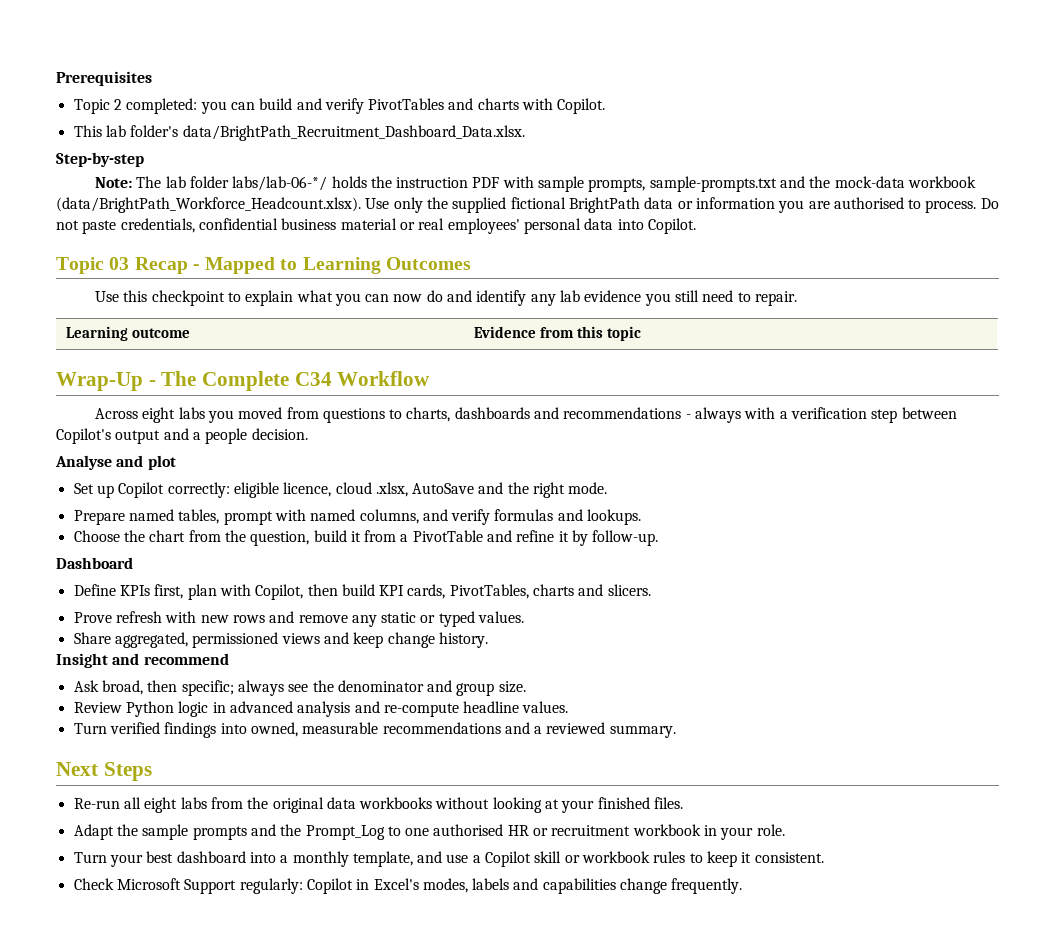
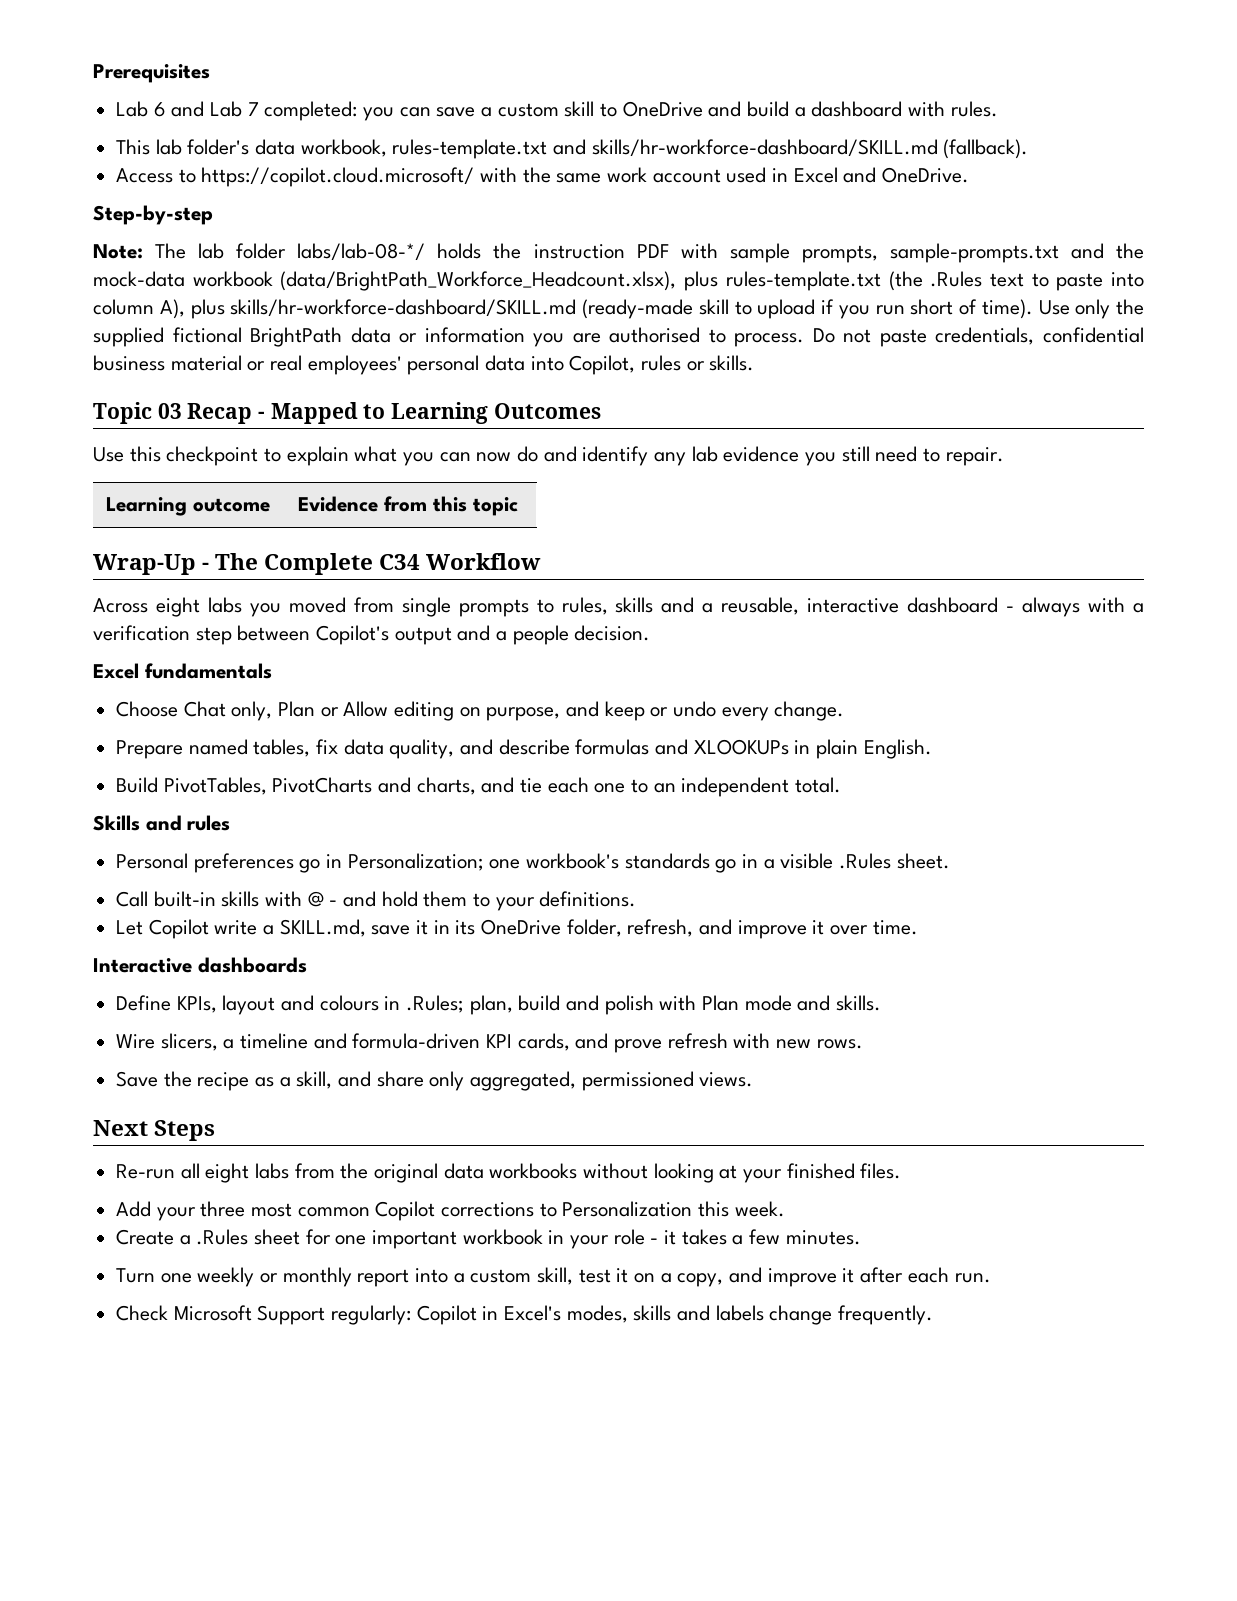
- Topic 2 completed: you can build and verify PivotTables and charts with Copilot.
- This lab folder's data/BrightPath_Recruitment_Dashboard_Data.xlsx.
+ Lab 6 and Lab 7 completed: you can save a custom skill to OneDrive and build a dashboard with rules.
+ This lab folder's data workbook, rules-template.txt and skills/hr-workforce-dashboard/SKILL.md (fallback).
+ Access to https://copilot.cloud.microsoft/ with the same work account used in Excel and OneDrive.
- Note: The lab folder labs/lab-06-*/ holds the instruction PDF with sample prompts, sample-prompts.txt and the mock-data workbook (data/BrightPath_Workforce_Headcount.xlsx). Use only the supplied fictional BrightPath data or information you are authorised to process.
+ Note: The lab folder labs/lab-08-*/ holds the instruction PDF with sample prompts, sample-prompts.txt and the mock-data workbook (data/BrightPath_Workforce_Headcount.xlsx), plus rules-template.txt (the .Rules text to paste into column A), plus skills/hr-workforce-dashboard/SKILL.md (ready-made skill to upload if you run short of time). Use only the supplied fictional BrightPath data or information you are authorised to process.
- Do not paste credentials, confidential business material or real employees' personal data into Copilot.
+ Do not paste credentials, confidential business material or real employees' personal data into Copilot, rules or skills.
- Across eight labs you moved from questions to charts, dashboards and recommendations - always with a verification step between Copilot's output and a people decision.
+ Across eight labs you moved from single prompts to rules, skills and a reusable, interactive dashboard - always with a verification step between Copilot's output and a people decision.
- Analyse and plot
- Set up Copilot correctly: eligible licence, cloud .xlsx, AutoSave and the right mode.
- Prepare named tables, prompt with named columns, and verify formulas and lookups.
- Choose the chart from the question, build it from a PivotTable and refine it by follow-up.
- Dashboard
- Define KPIs first, plan with Copilot, then build KPI cards, PivotTables, charts and slicers.
- Prove refresh with new rows and remove any static or typed values.
- Share aggregated, permissioned views and keep change history.
- Insight and recommend
- Ask broad, then specific; always see the denominator and group size.
- Review Python logic in advanced analysis and re-compute headline values.
- Turn verified findings into owned, measurable recommendations and a reviewed summary.
+ Excel fundamentals
+ Choose Chat only, Plan or Allow editing on purpose, and keep or undo every change.
+ Prepare named tables, fix data quality, and describe formulas and XLOOKUPs in plain English.
+ Build PivotTables, PivotCharts and charts, and tie each one to an independent total.
+ Skills and rules
+ Personal preferences go in Personalization; one workbook's standards go in a visible .Rules sheet.
+ Call built-in skills with @ - and hold them to your definitions.
+ Let Copilot write a SKILL.md, save it in its OneDrive folder, refresh, and improve it over time.
+ Interactive dashboards
+ Define KPIs, layout and colours in .Rules; plan, build and polish with Plan mode and skills.
+ Wire slicers, a timeline and formula-driven KPI cards, and prove refresh with new rows.
+ Save the recipe as a skill, and share only aggregated, permissioned views.
- Adapt the sample prompts and the Prompt_Log to one authorised HR or recruitment workbook in your role.
- Turn your best dashboard into a monthly template, and use a Copilot skill or workbook rules to keep it consistent.
+ Add your three most common Copilot corrections to Personalization this week.
+ Create a .Rules sheet for one important workbook in your role - it takes a few minutes.
+ Turn one weekly or monthly report into a custom skill, test it on a copy, and improve it after each run.
- Check Microsoft Support regularly: Copilot in Excel's modes, labels and capabilities change frequently.
+ Check Microsoft Support regularly: Copilot in Excel's modes, skills and labels change frequently.

